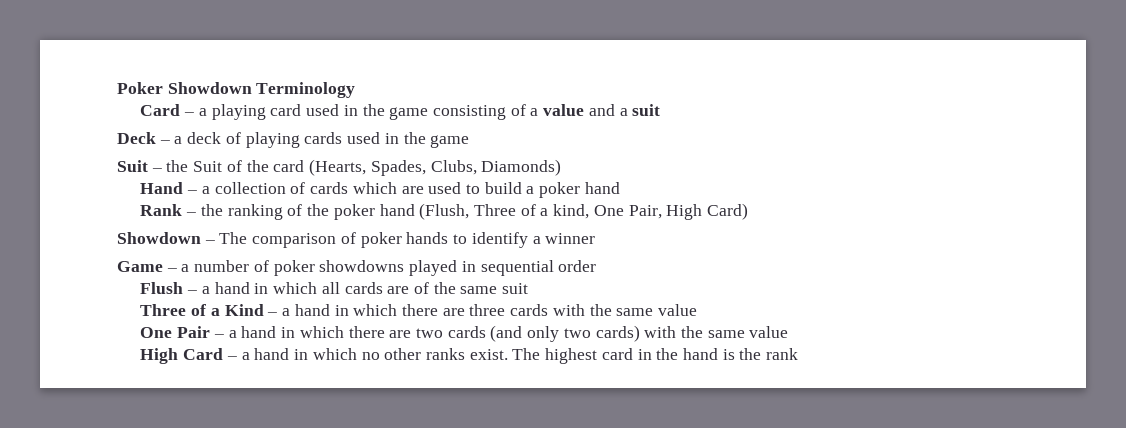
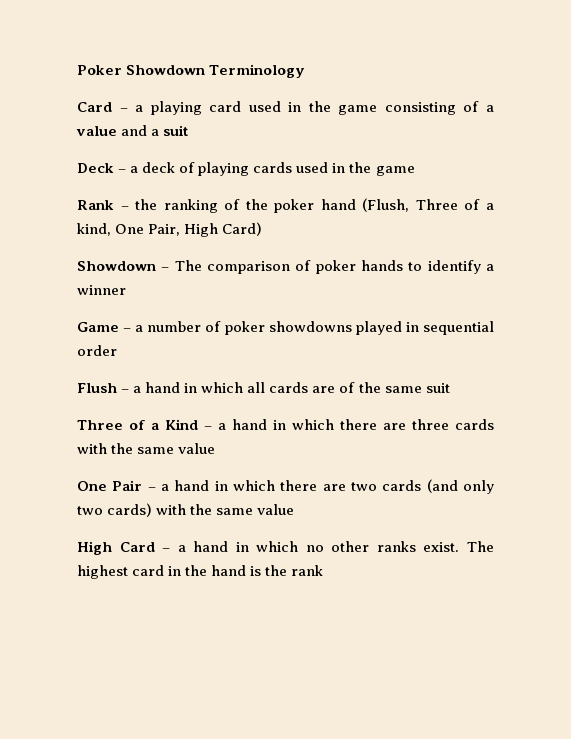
- Suit – the Suit of the card (Hearts, Spades, Clubs, Diamonds)
- Hand – a collection of cards which are used to build a poker hand

